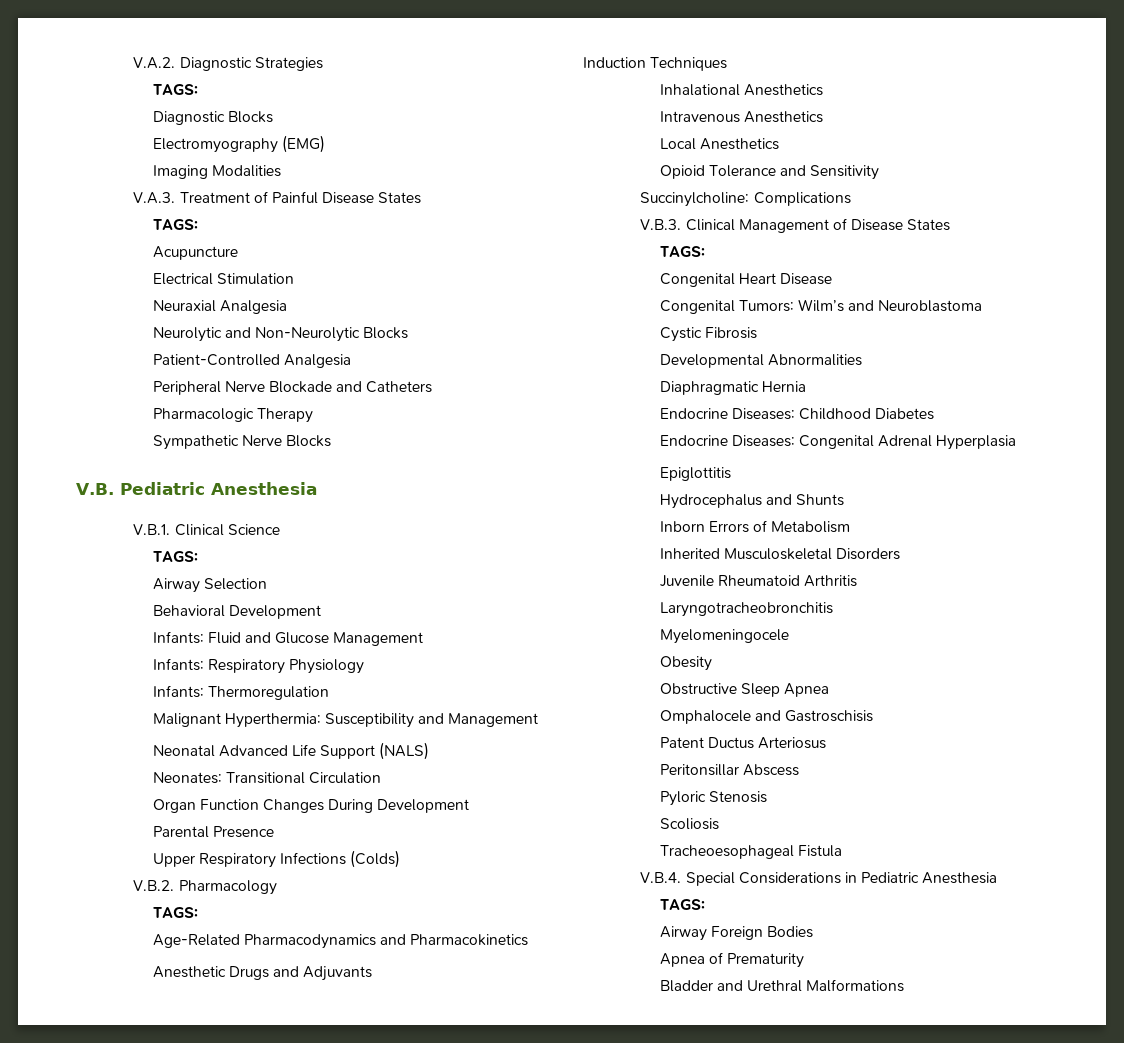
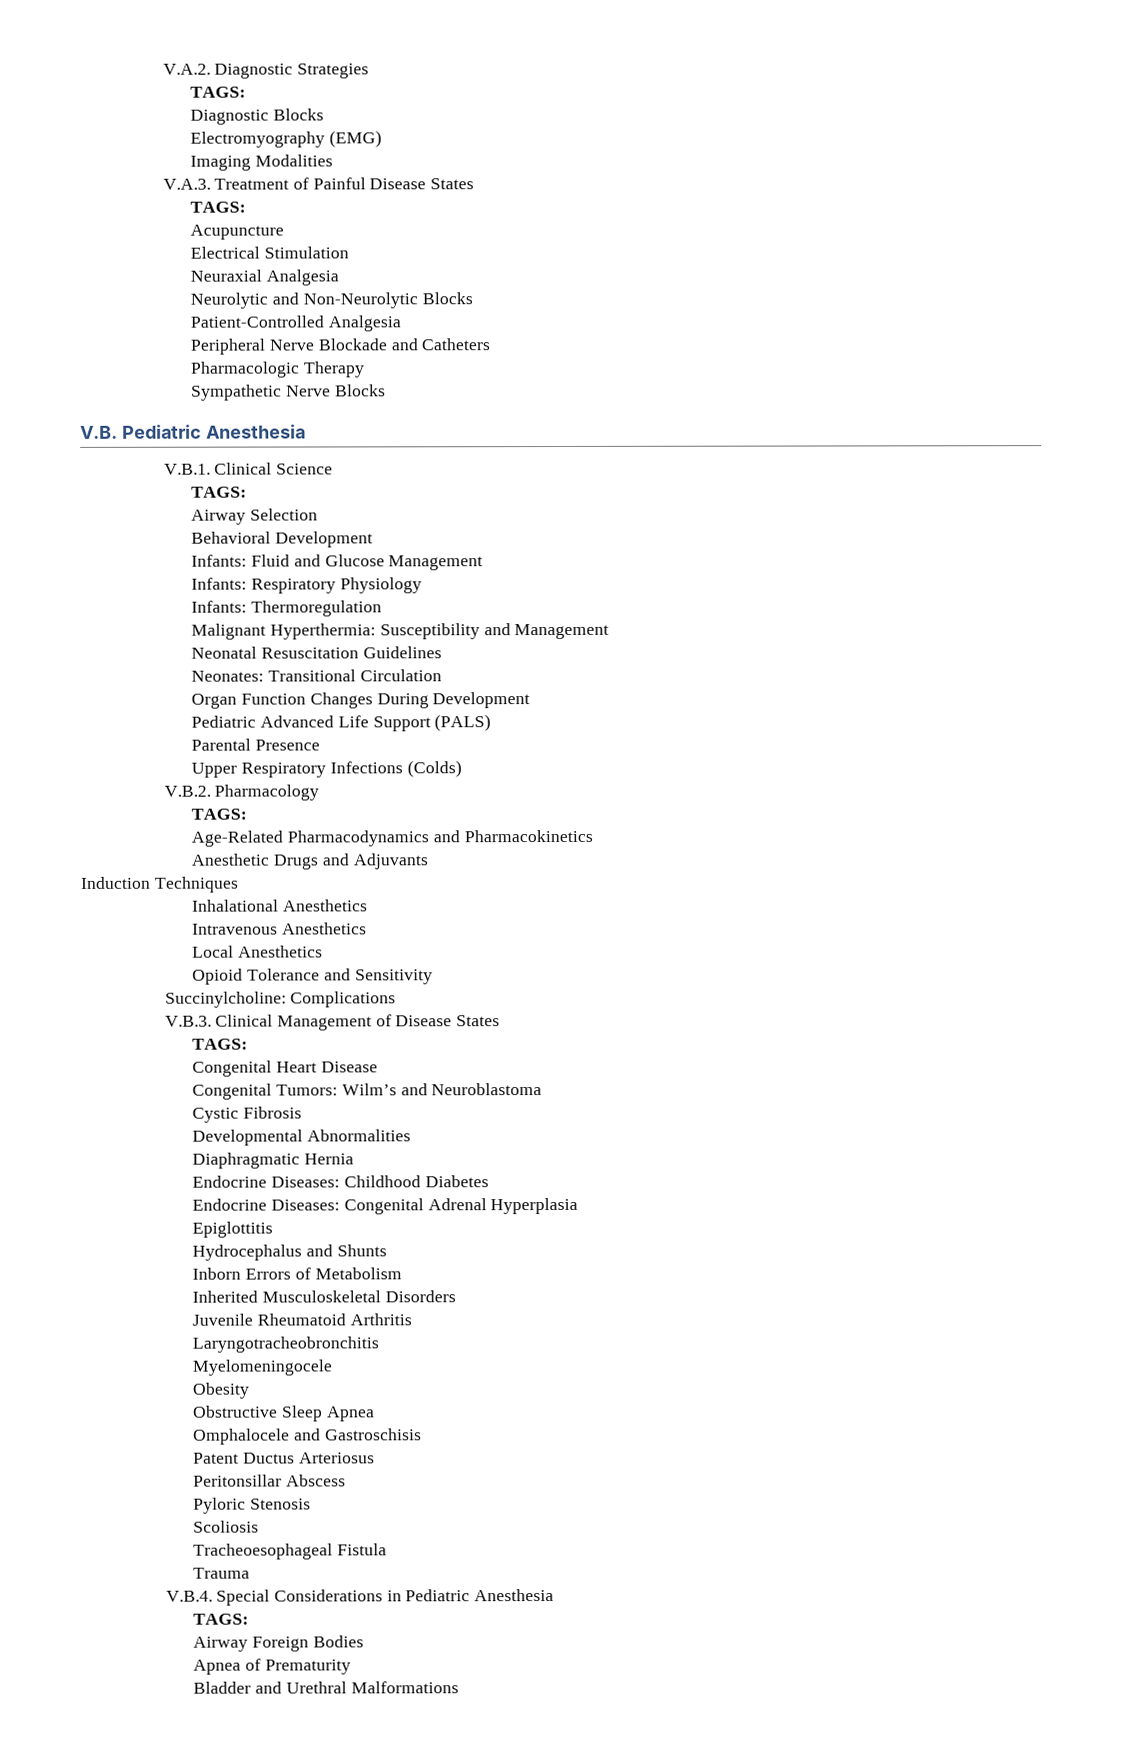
- Neonatal Advanced Life Support (NALS)
+ Neonatal Resuscitation Guidelines
+ Pediatric Advanced Life Support (PALS)
+ Trauma

